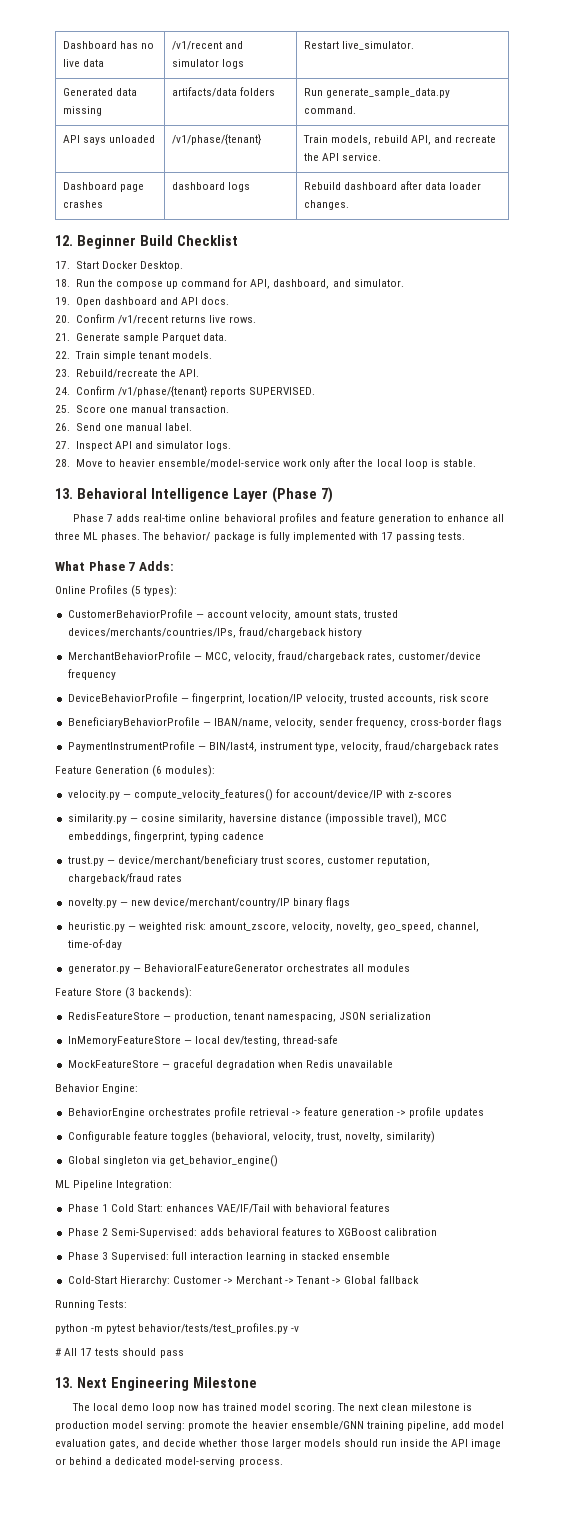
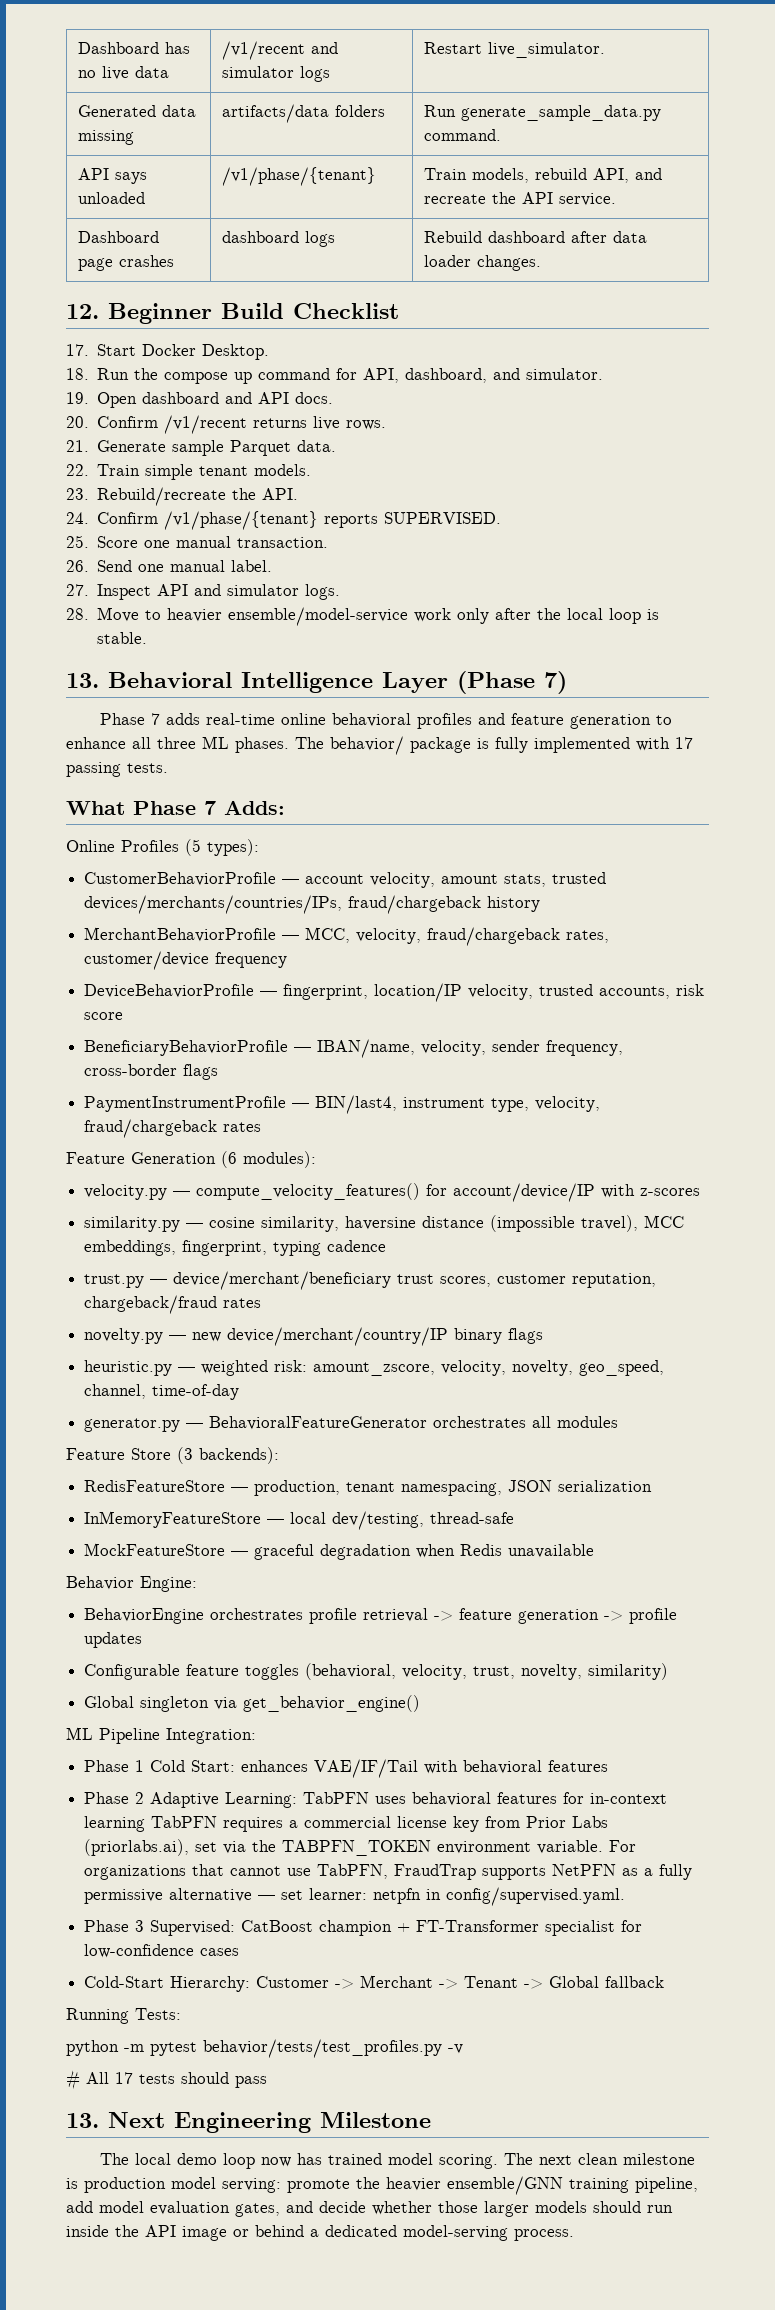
- Phase 2 Semi-Supervised: adds behavioral features to XGBoost calibration
- Phase 3 Supervised: full interaction learning in stacked ensemble
+ Phase 2 Adaptive Learning: TabPFN uses behavioral features for in-context learning TabPFN requires a commercial license key from Prior Labs (priorlabs.ai), set via the TABPFN_TOKEN environment variable. For organizations that cannot use TabPFN, FraudTrap supports NetPFN as a fully permissive alternative — set learner: netpfn in config/supervised.yaml.
+ Phase 3 Supervised: CatBoost champion + FT-Transformer specialist for low-confidence cases

